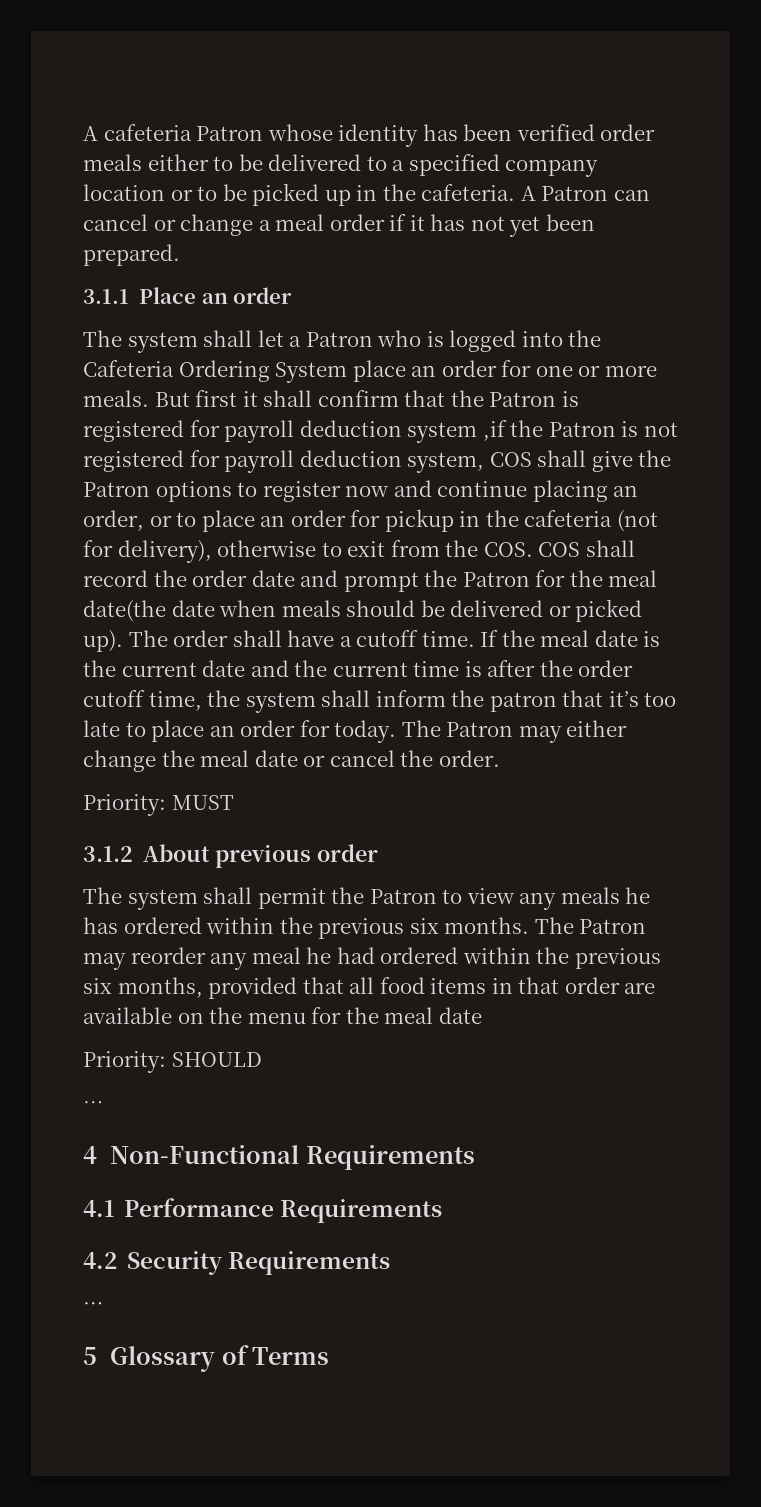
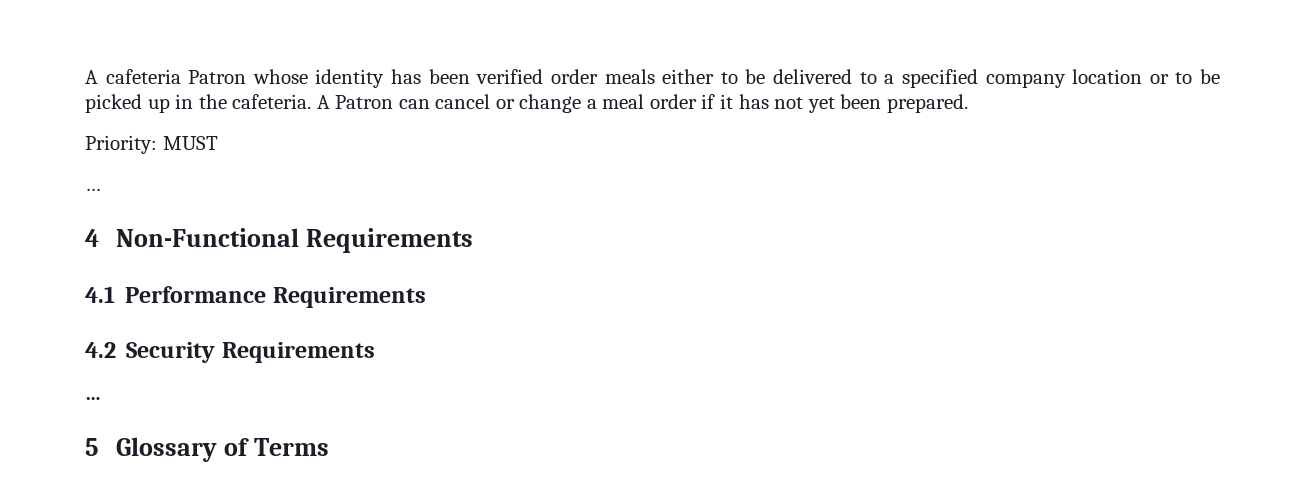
- 3.1.1 Place an order
- The system shall let a Patron who is logged into the Cafeteria Ordering System place an order for one or more meals. But first it shall confirm that the Patron is registered for payroll deduction system ,if the Patron is not registered for payroll deduction system, COS shall give the Patron options to register now and continue placing an order, or to place an order for pickup in the cafeteria (not for delivery), otherwise to exit from the COS. COS shall record the order date and prompt the Patron for the meal date(the date when meals should be delivered or picked up). The order shall have a cutoff time. If the meal date is the current date and the current time is after the order cutoff time, the system shall inform the patron that it’s too late to place an order for today. The Patron may either change the meal date or cancel the order.
  Priority: MUST
- 3.1.2 About previous order
- The system shall permit the Patron to view any meals he has ordered within the previous six months. The Patron may reorder any meal he had ordered within the previous six months, provided that all food items in that order are available on the menu for the meal date
- Priority: SHOULD

